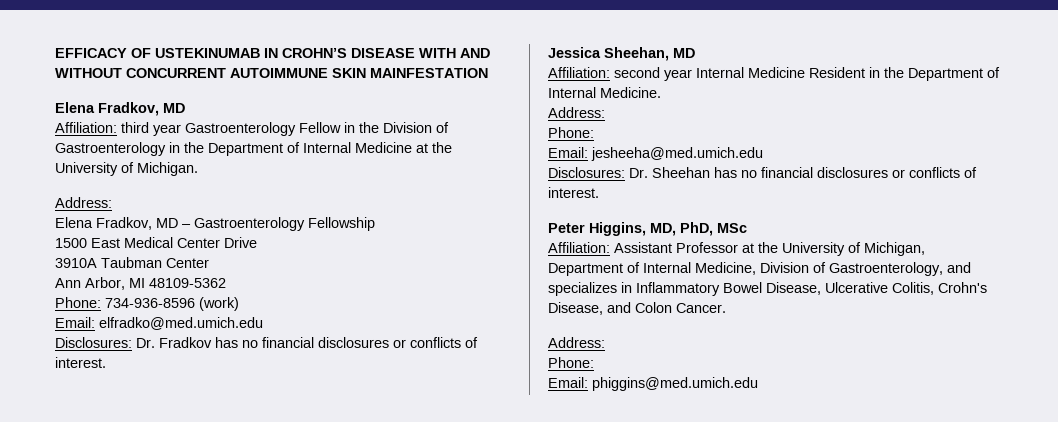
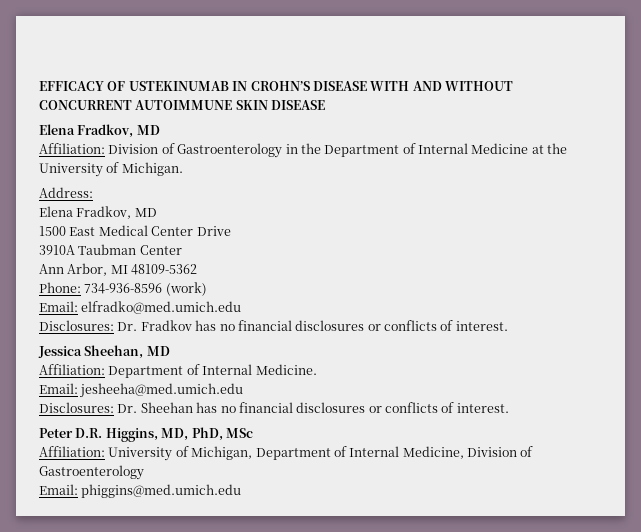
- EFFICACY OF USTEKINUMAB IN CROHN’S DISEASE WITH AND WITHOUT CONCURRENT AUTOIMMUNE SKIN MAINFESTATION
+ EFFICACY OF USTEKINUMAB IN CROHN’S DISEASE WITH AND WITHOUT CONCURRENT AUTOIMMUNE SKIN DISEASE
- Affiliation: third year Gastroenterology Fellow in the Division of Gastroenterology in the Department of Internal Medicine at the University of Michigan.
+ Affiliation: Division of Gastroenterology in the Department of Internal Medicine at the University of Michigan.
  Address:
- Elena Fradkov, MD – Gastroenterology Fellowship
+ Elena Fradkov, MD
- Affiliation: second year Internal Medicine Resident in the Department of Internal Medicine.
- Address:
- Phone:
+ Affiliation: Department of Internal Medicine.
- Peter Higgins, MD, PhD, MSc
+ Peter D.R. Higgins, MD, PhD, MSc
- Affiliation: Assistant Professor at the University of Michigan, Department of Internal Medicine, Division of Gastroenterology, and specializes in Inflammatory Bowel Disease, Ulcerative Colitis, Crohn's Disease, and Colon Cancer.
- Address:
- Phone:
+ Affiliation: University of Michigan, Department of Internal Medicine, Division of Gastroenterology

